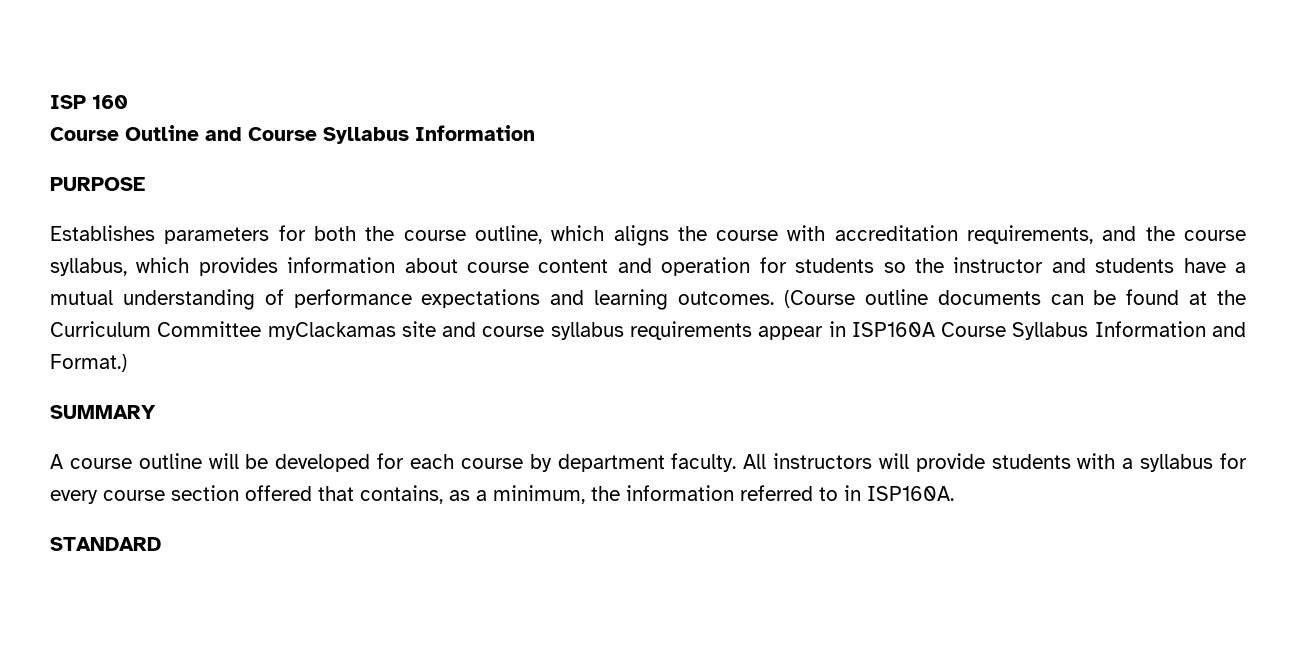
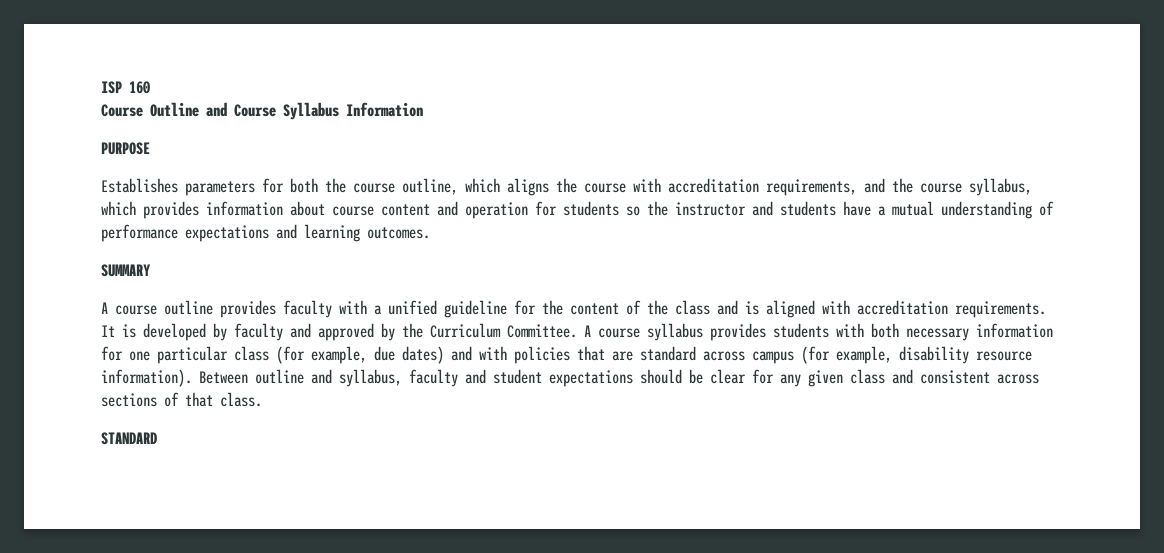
- Establishes parameters for both the course outline, which aligns the course with accreditation requirements, and the course syllabus, which provides information about course content and operation for students so the instructor and students have a mutual understanding of performance expectations and learning outcomes. (Course outline documents can be found at the Curriculum Committee myClackamas site and course syllabus requirements appear in ISP160A Course Syllabus Information and Format.)
+ Establishes parameters for both the course outline, which aligns the course with accreditation requirements, and the course syllabus, which provides information about course content and operation for students so the instructor and students have a mutual understanding of performance expectations and learning outcomes.
  SUMMARY
- A course outline will be developed for each course by department faculty. All instructors will provide students with a syllabus for every course section offered that contains, as a minimum, the information referred to in ISP160A.
+ A course outline provides faculty with a unified guideline for the content of the class and is aligned with accreditation requirements. It is developed by faculty and approved by the Curriculum Committee. A course syllabus provides students with both necessary information for one particular class (for example, due dates) and with policies that are standard across campus (for example, disability resource information). Between outline and syllabus, faculty and student expectations should be clear for any given class and consistent across sections of that class.

